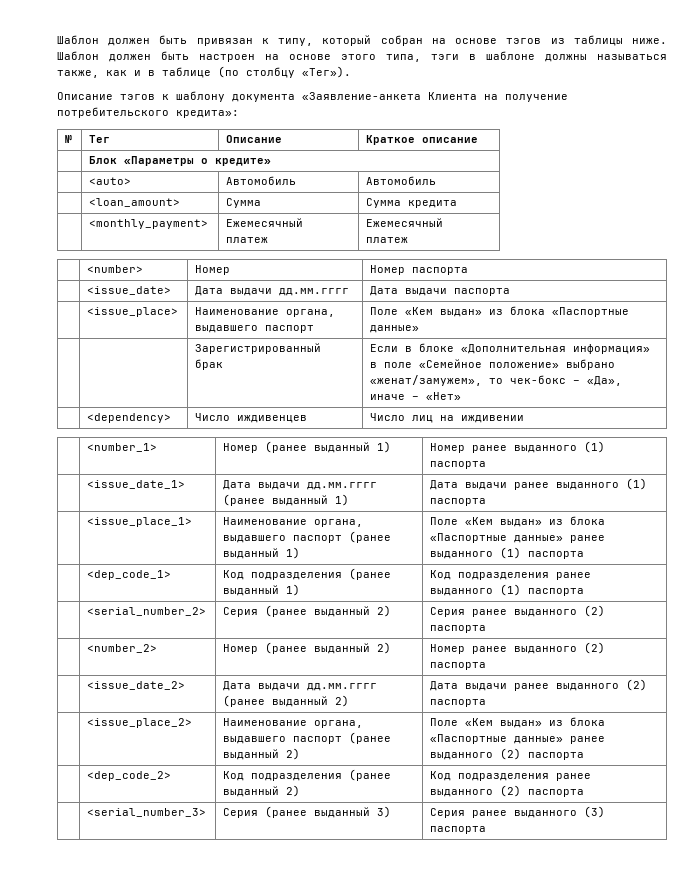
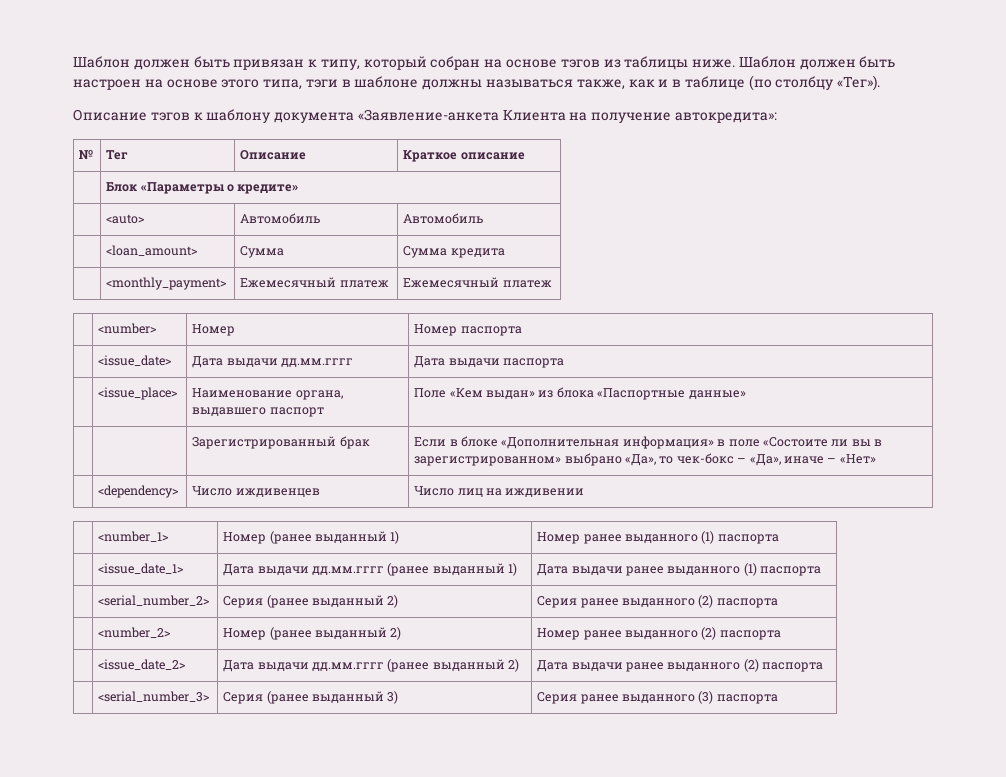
- Описание тэгов к шаблону документа «Заявление-анкета Клиента на получение потребительского кредита»:
+ Описание тэгов к шаблону документа «Заявление-анкета Клиента на получение автокредита»:
- | | Зарегистрированный брак | Если в блоке «Дополнительная информация» в поле «Семейное положение» выбрано «женат/замужем», то чек-бокс – «Да», иначе – «Нет»
+ | | Зарегистрированный брак | Если в блоке «Дополнительная информация» в поле «Состоите ли вы в зарегистрированном» выбрано «Да», то чек-бокс – «Да», иначе – «Нет»
- | <issue_place_1> | Наименование органа, выдавшего паспорт (ранее выданный 1) | Поле «Кем выдан» из блока «Паспортные данные» ранее выданного (1) паспорта
- | <dep_code_1> | Код подразделения (ранее выданный 1) | Код подразделения ранее выданного (1) паспорта
- | <issue_place_2> | Наименование органа, выдавшего паспорт (ранее выданный 2) | Поле «Кем выдан» из блока «Паспортные данные» ранее выданного (2) паспорта
- | <dep_code_2> | Код подразделения (ранее выданный 2) | Код подразделения ранее выданного (2) паспорта

